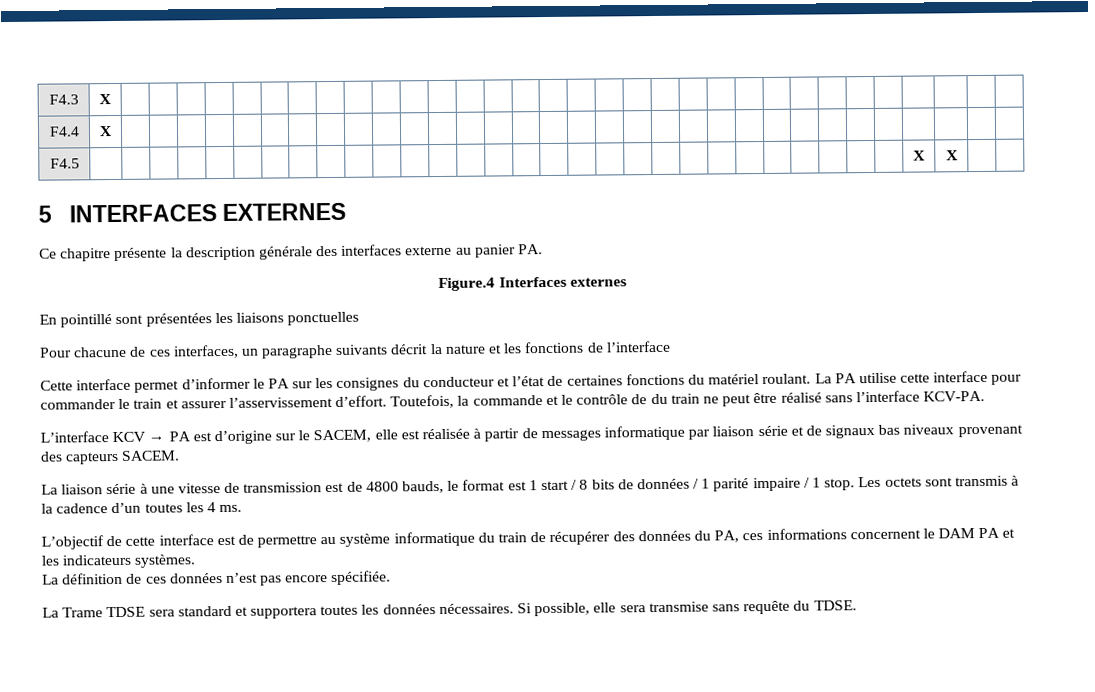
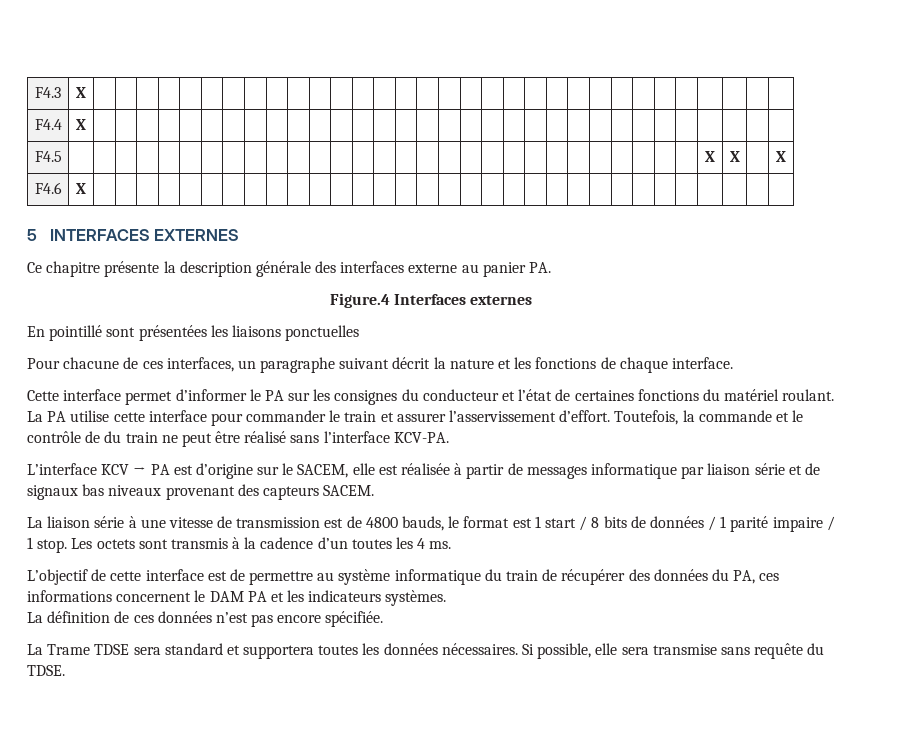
- F4.5 | | | | | | | | | | | | | | | | | | | | | | | | | | | | | | X | X | |
+ F4.5 | | | | | | | | | | | | | | | | | | | | | | | | | | | | | | X | X | | X
+ F4.6 | X | | | | | | | | | | | | | | | | | | | | | | | | | | | | | | | |
- Pour chacune de ces interfaces, un paragraphe suivants décrit la nature et les fonctions de l’interface
+ Pour chacune de ces interfaces, un paragraphe suivant décrit la nature et les fonctions de chaque interface.

